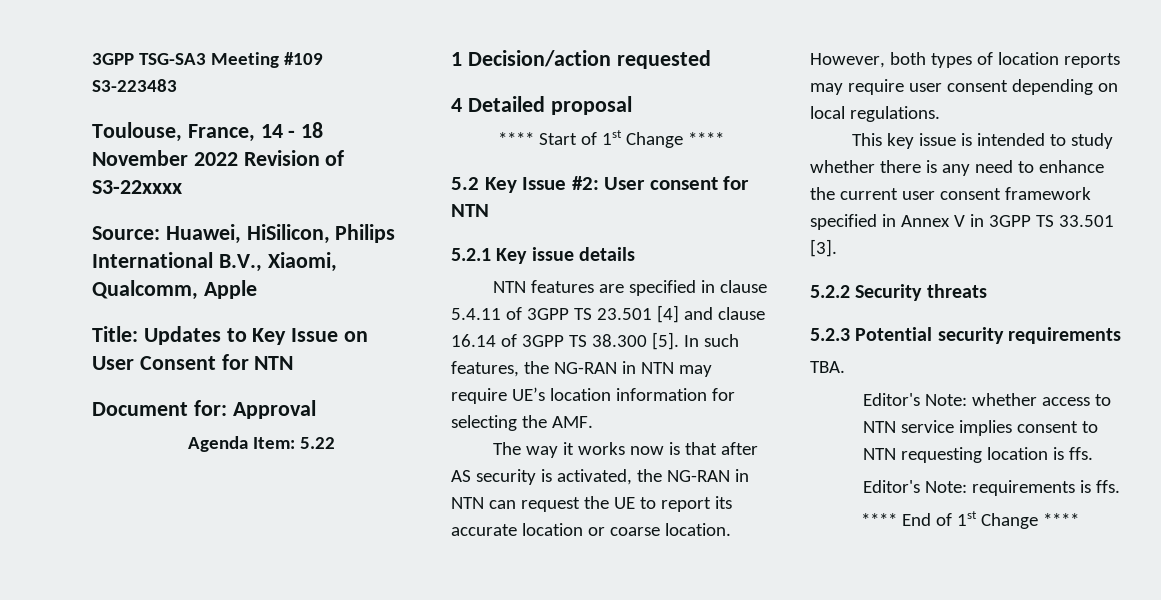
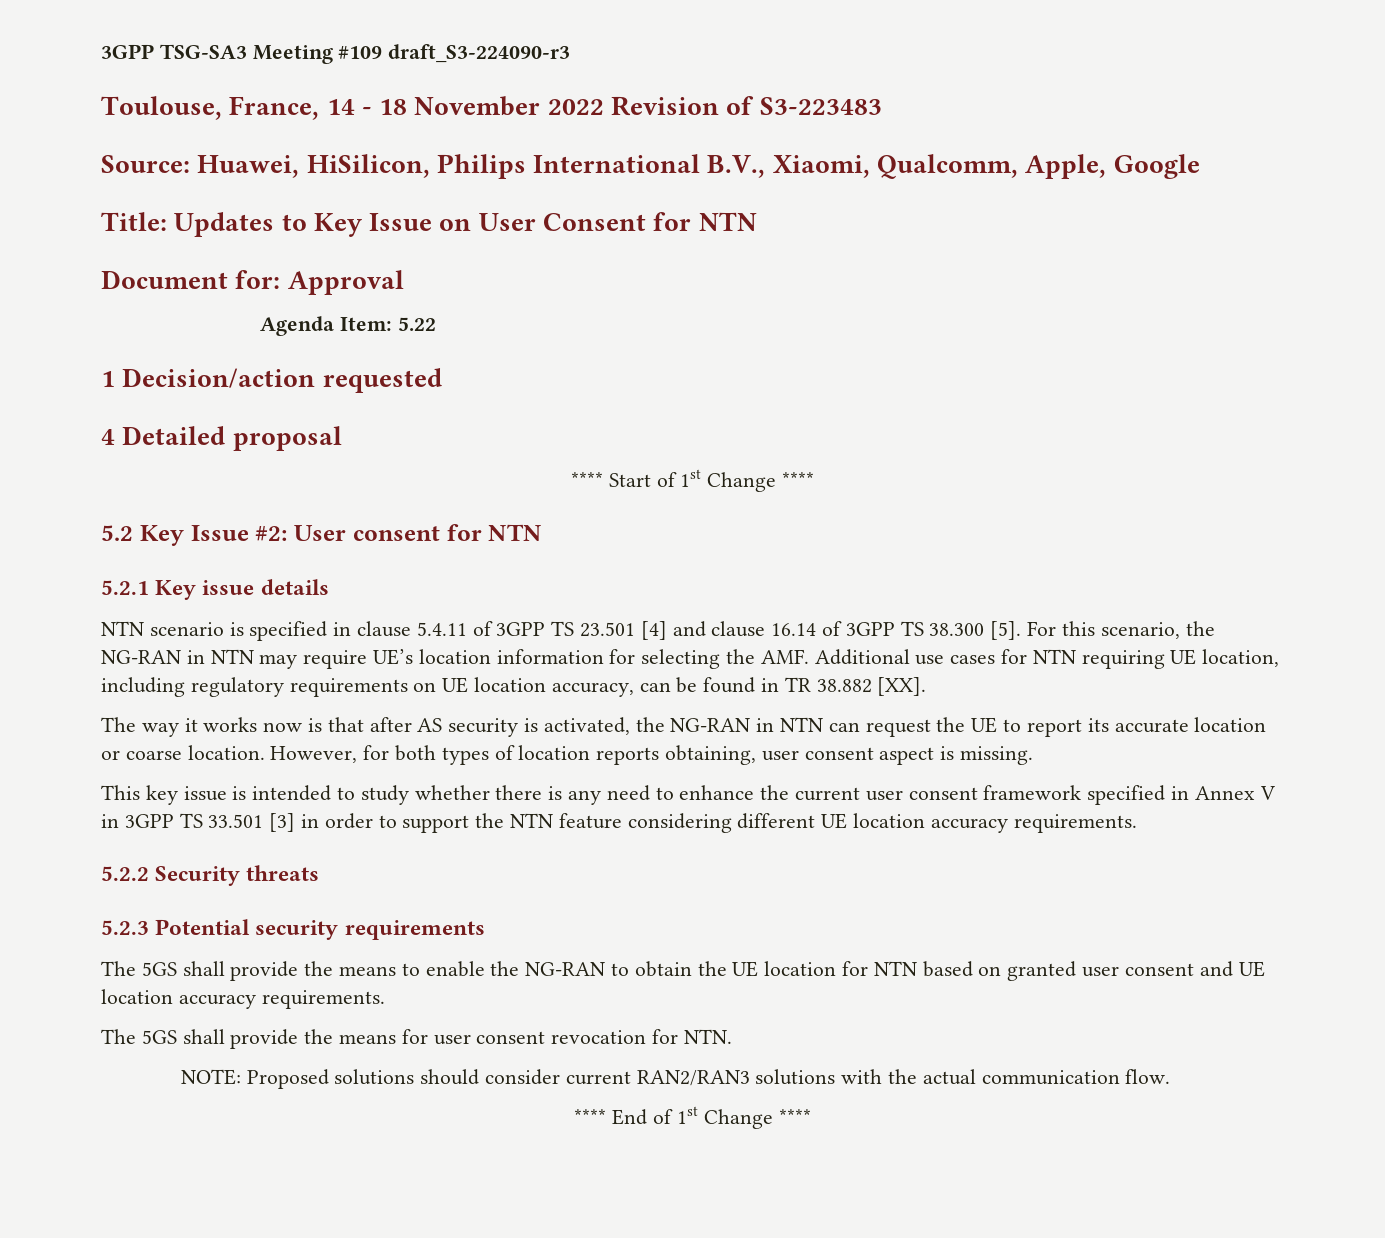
- 3GPP TSG-SA3 Meeting #109 S3-223483
+ 3GPP TSG-SA3 Meeting #109 draft_S3-224090-r3
- Toulouse, France, 14 - 18 November 2022 Revision of S3-22xxxx
+ Toulouse, France, 14 - 18 November 2022 Revision of S3-223483
- Source: Huawei, HiSilicon, Philips International B.V., Xiaomi, Qualcomm, Apple
+ Source: Huawei, HiSilicon, Philips International B.V., Xiaomi, Qualcomm, Apple, Google
- NTN features are specified in clause 5.4.11 of 3GPP TS 23.501 [4] and clause 16.14 of 3GPP TS 38.300 [5].
+ NTN scenario is specified in clause 5.4.11 of 3GPP TS 23.501 [4] and clause 16.14 of 3GPP TS 38.300 [5].
- In such features, the NG-RAN in NTN may require UE’s location information for selecting the AMF.
+ For this scenario, the NG-RAN in NTN may require UE’s location information for selecting the AMF. Additional use cases for NTN requiring UE location, including regulatory requirements on UE location accuracy, can be found in TR 38.882 [XX].
- However, both types of location reports may require user consent depending on local regulations.
+ However, for both types of location reports obtaining, user consent aspect is missing.
- This key issue is intended to study whether there is any need to enhance the current user consent framework specified in Annex V in 3GPP TS 33.501 [3].
+ This key issue is intended to study whether there is any need to enhance the current user consent framework specified in Annex V in 3GPP TS 33.501 [3] in order to support the NTN feature considering different UE location accuracy requirements.
- TBA.
- Editor's Note: whether access to NTN service implies consent to NTN requesting location is ffs.
- Editor's Note: requirements is ffs.
+ The 5GS shall provide the means to enable the NG-RAN to obtain the UE location for NTN based on granted user consent and UE location accuracy requirements.
+ The 5GS shall provide the means for user consent revocation for NTN.
+ NOTE: Proposed solutions should consider current RAN2/RAN3 solutions with the actual communication flow.

